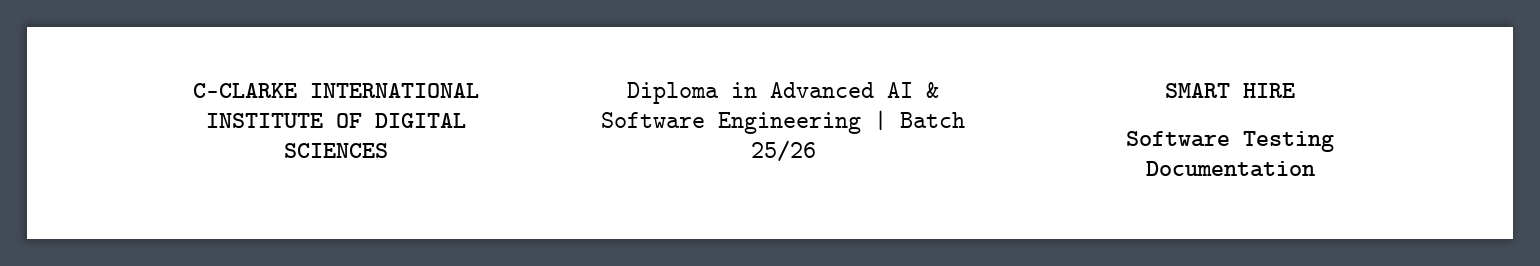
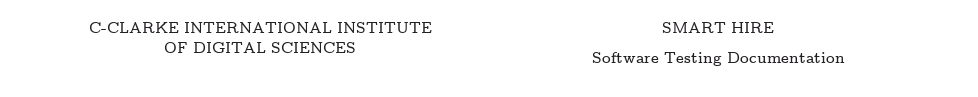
- C-CLARKE INTERNATIONAL INSTITUTE OF DIGITAL SCIENCES
+ C-CLARKE INTERNATIONAL INSTITUTE
+ OF DIGITAL SCIENCES
- Diploma in Advanced AI & Software Engineering | Batch 25/26

